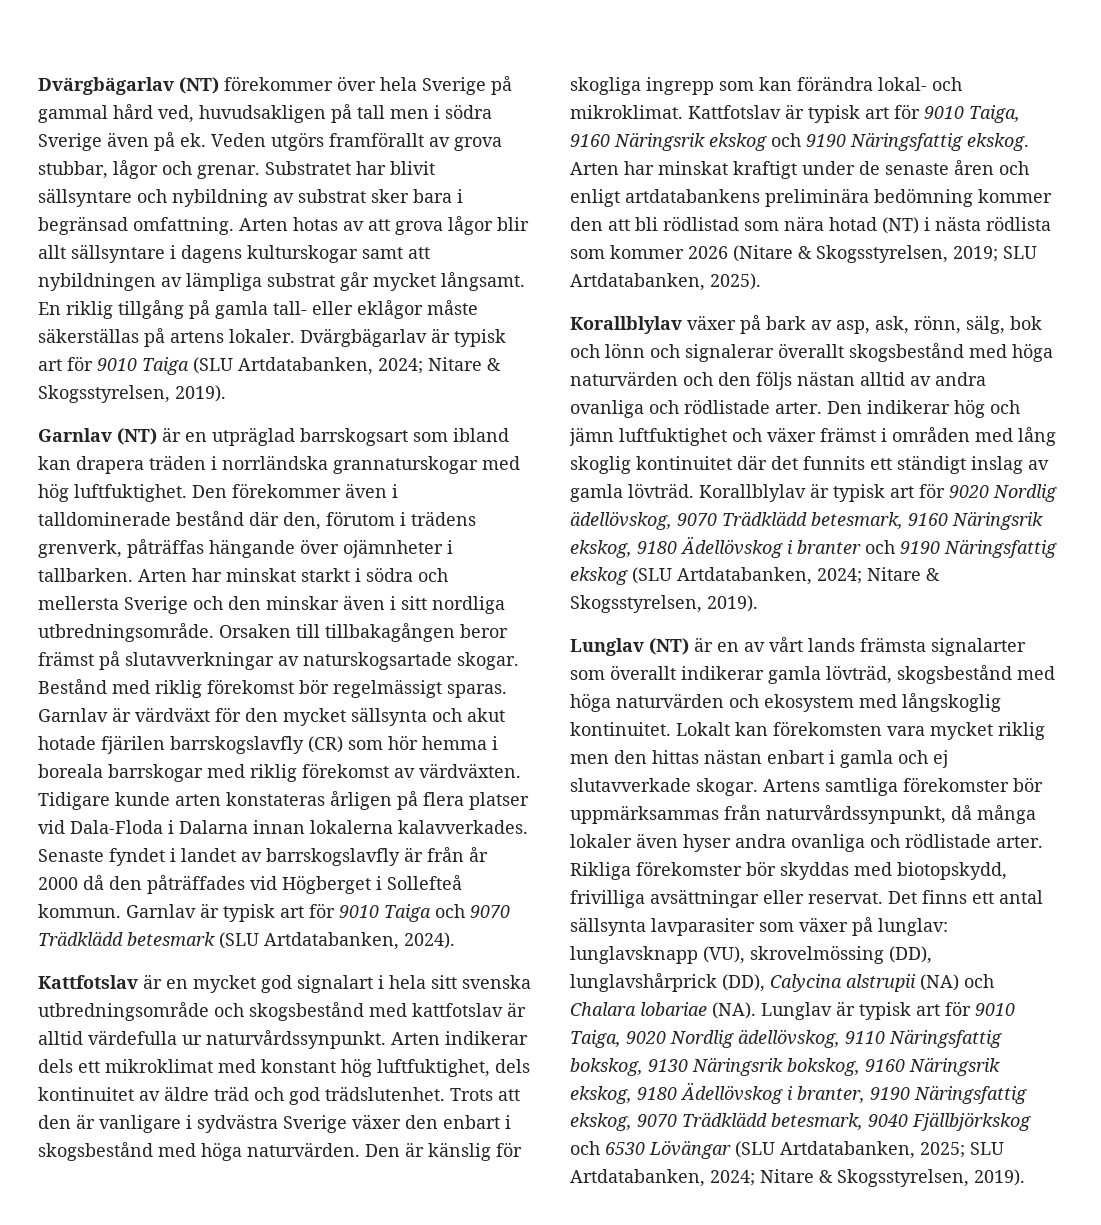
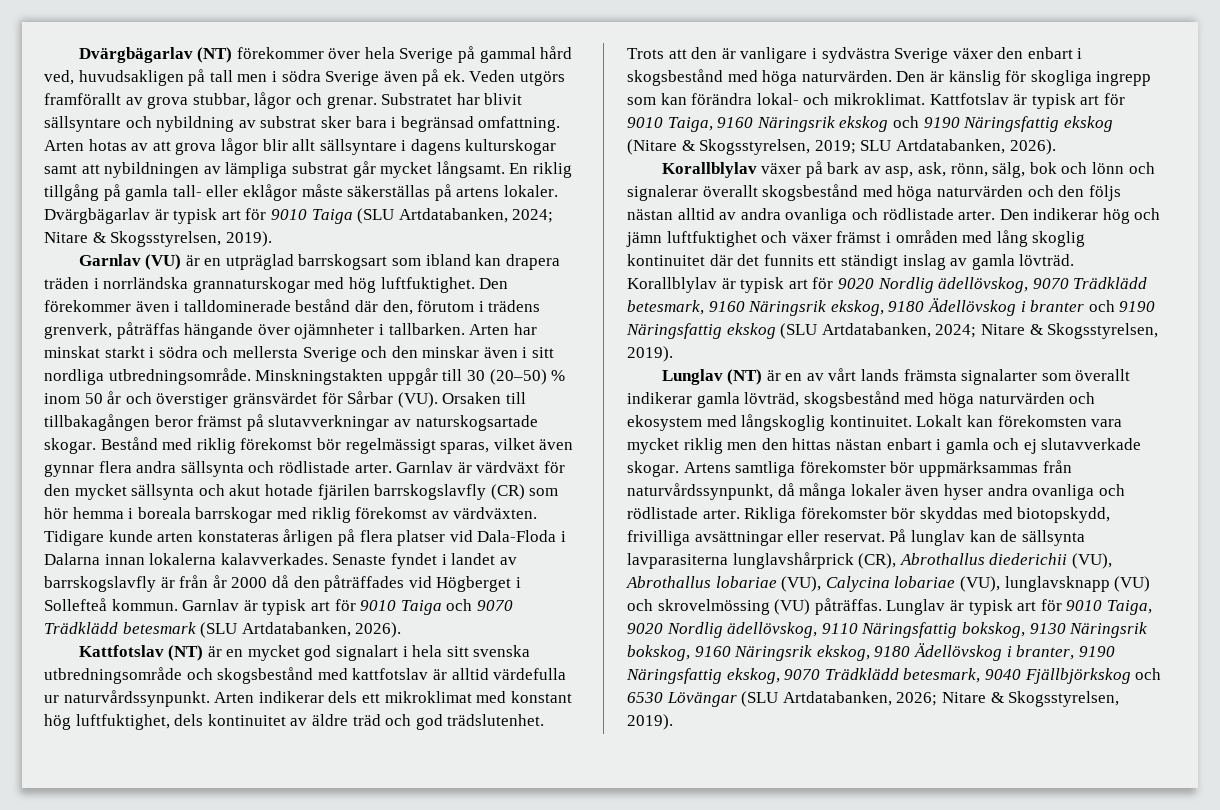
- Garnlav (NT) är en utpräglad barrskogsart som ibland kan drapera träden i norrländska grannaturskogar med hög luftfuktighet.
+ Garnlav (VU) är en utpräglad barrskogsart som ibland kan drapera träden i norrländska grannaturskogar med hög luftfuktighet.
- Orsaken till tillbakagången beror främst på slutavverkningar av naturskogsartade skogar.
+ Minskningstakten uppgår till 30 (20–50) % inom 50 år och överstiger gränsvärdet för Sårbar (VU). Orsaken till tillbakagången beror främst på slutavverkningar av naturskogsartade skogar.
- Bestånd med riklig förekomst bör regelmässigt sparas.
+ Bestånd med riklig förekomst bör regelmässigt sparas, vilket även gynnar flera andra sällsynta och rödlistade arter.
- Garnlav är typisk art för 9010 Taiga och 9070 Trädklädd betesmark (SLU Artdatabanken, 2024).
- Kattfotslav är en mycket god signalart i hela sitt svenska utbredningsområde och skogsbestånd med kattfotslav är alltid värdefulla ur naturvårdssynpunkt.
+ Garnlav är typisk art för 9010 Taiga och 9070 Trädklädd betesmark (SLU Artdatabanken, 2026).
+ Kattfotslav (NT) är en mycket god signalart i hela sitt svenska utbredningsområde och skogsbestånd med kattfotslav är alltid värdefulla ur naturvårdssynpunkt.
- Kattfotslav är typisk art för 9010 Taiga, 9160 Näringsrik ekskog och 9190 Näringsfattig ekskog. Arten har minskat kraftigt under de senaste åren och enligt artdatabankens preliminära bedömning kommer den att bli rödlistad som nära hotad (NT) i nästa rödlista som kommer 2026 (Nitare & Skogsstyrelsen, 2019; SLU Artdatabanken, 2025).
+ Kattfotslav är typisk art för 9010 Taiga, 9160 Näringsrik ekskog och 9190 Näringsfattig ekskog (Nitare & Skogsstyrelsen, 2019; SLU Artdatabanken, 2026).
- Det finns ett antal sällsynta lavparasiter som växer på lunglav: lunglavsknapp (VU), skrovelmössing (DD), lunglavshårprick (DD), Calycina alstrupii (NA) och Chalara lobariae (NA). Lunglav är typisk art för 9010 Taiga, 9020 Nordlig ädellövskog, 9110 Näringsfattig bokskog, 9130 Näringsrik bokskog, 9160 Näringsrik ekskog, 9180 Ädellövskog i branter, 9190 Näringsfattig ekskog, 9070 Trädklädd betesmark, 9040 Fjällbjörkskog och 6530 Lövängar (SLU Artdatabanken, 2025; SLU Artdatabanken, 2024; Nitare & Skogsstyrelsen, 2019).
+ På lunglav kan de sällsynta lavparasiterna lunglavshårprick (CR), Abrothallus diederichii (VU), Abrothallus lobariae (VU), Calycina lobariae (VU), lunglavsknapp (VU) och skrovelmössing (VU) påträffas. Lunglav är typisk art för 9010 Taiga, 9020 Nordlig ädellövskog, 9110 Näringsfattig bokskog, 9130 Näringsrik bokskog, 9160 Näringsrik ekskog, 9180 Ädellövskog i branter, 9190 Näringsfattig ekskog, 9070 Trädklädd betesmark, 9040 Fjällbjörkskog och 6530 Lövängar (SLU Artdatabanken, 2026; Nitare & Skogsstyrelsen, 2019).

